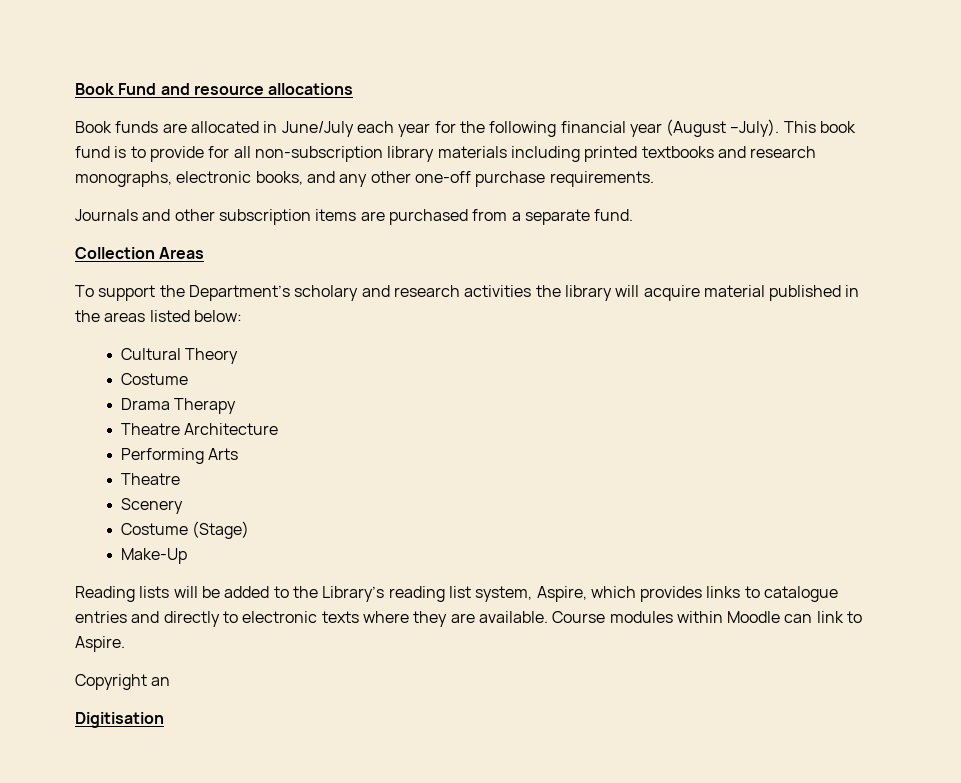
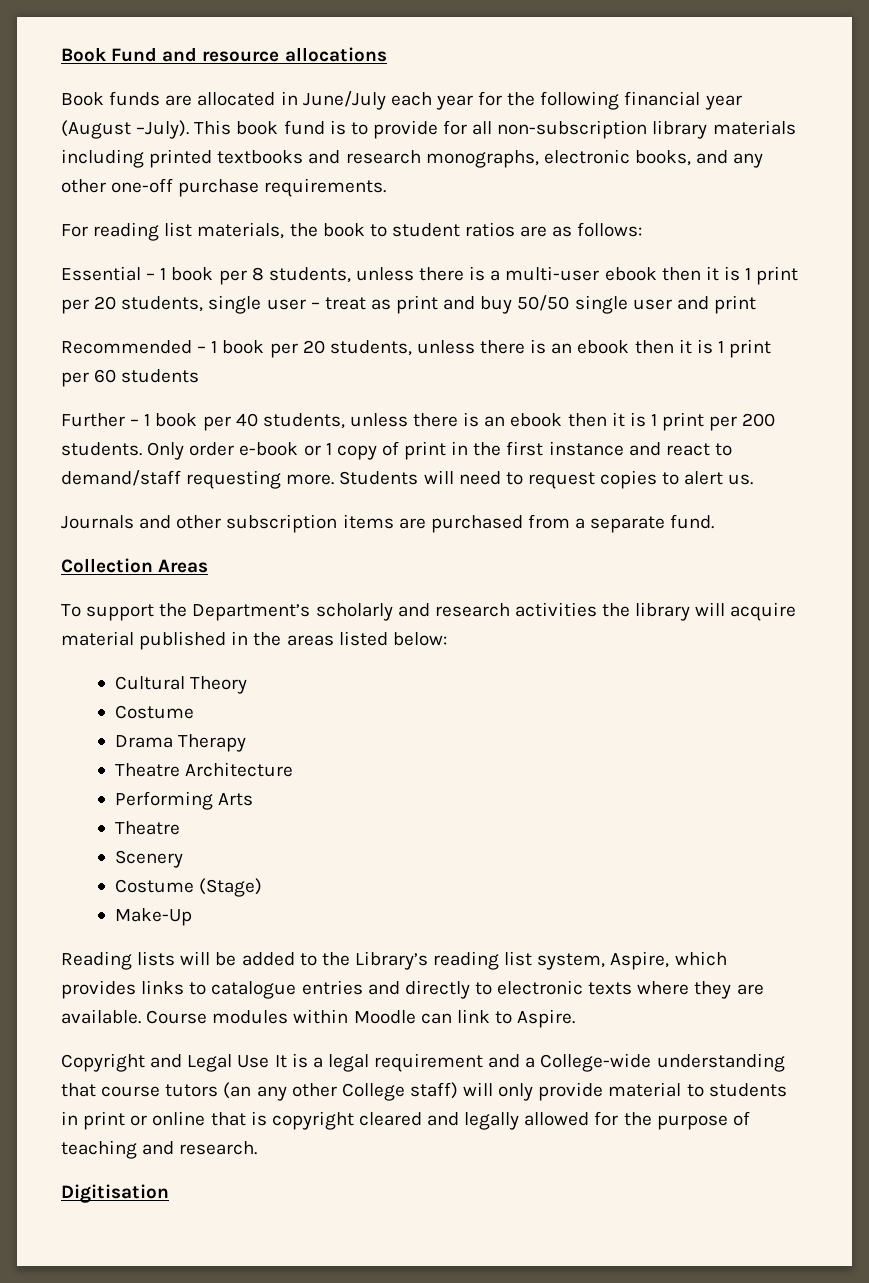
+ For reading list materials, the book to student ratios are as follows:
+ Essential – 1 book per 8 students, unless there is a multi-user ebook then it is 1 print per 20 students, single user – treat as print and buy 50/50 single user and print
+ Recommended – 1 book per 20 students, unless there is an ebook then it is 1 print per 60 students
+ Further – 1 book per 40 students, unless there is an ebook then it is 1 print per 200 students. Only order e-book or 1 copy of print in the first instance and react to demand/staff requesting more. Students will need to request copies to alert us.
- To support the Department’s scholary and research activities the library will acquire material published in the areas listed below:
+ To support the Department’s scholarly and research activities the library will acquire material published in the areas listed below:
- Copyright an
+ Copyright and Legal Use It is a legal requirement and a College-wide understanding that course tutors (an any other College staff) will only provide material to students in print or online that is copyright cleared and legally allowed for the purpose of teaching and research.

